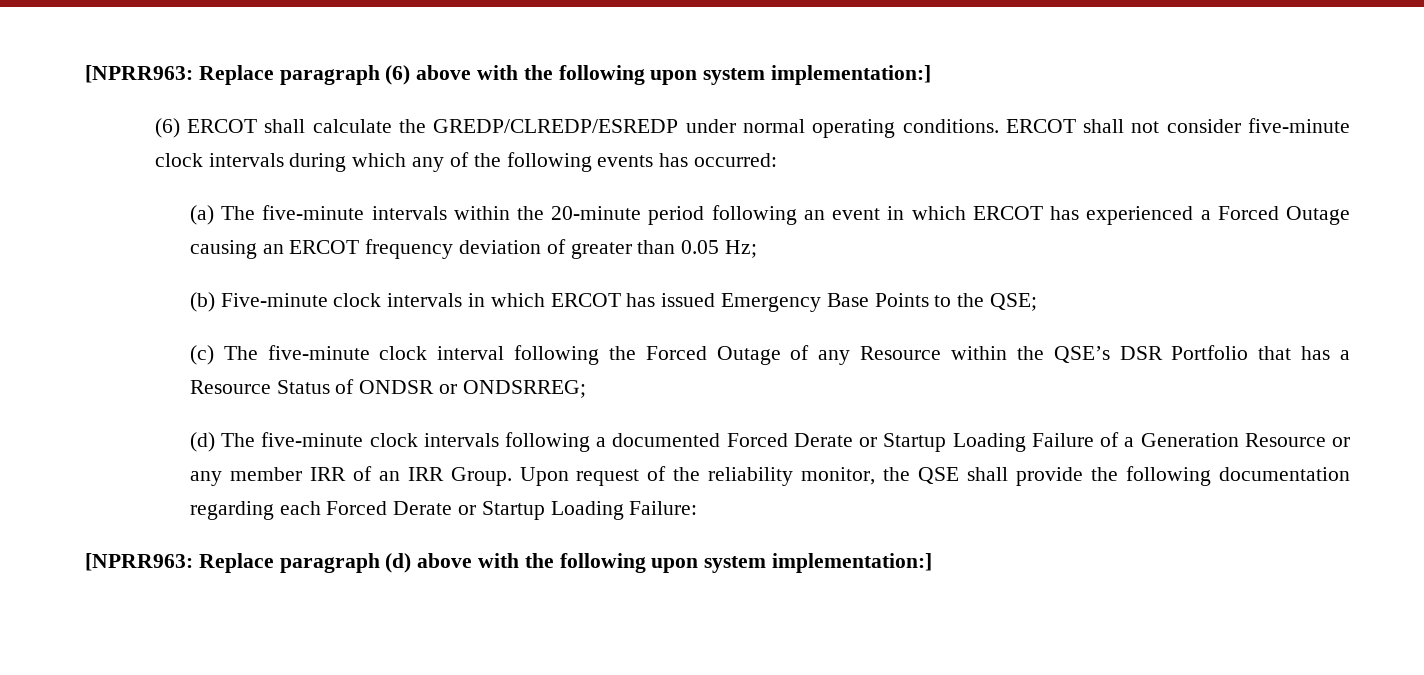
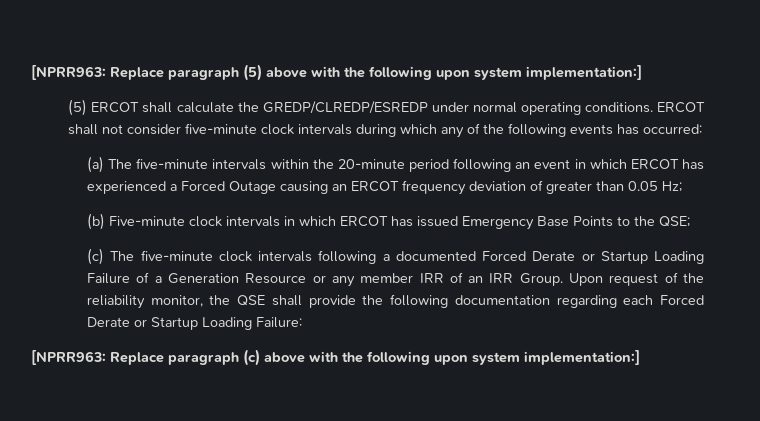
- [NPRR963: Replace paragraph (6) above with the following upon system implementation:]
+ [NPRR963: Replace paragraph (5) above with the following upon system implementation:]
- (6) ERCOT shall calculate the GREDP/CLREDP/ESREDP under normal operating conditions.
+ (5) ERCOT shall calculate the GREDP/CLREDP/ESREDP under normal operating conditions.
- (c) The five-minute clock interval following the Forced Outage of any Resource within the QSE’s DSR Portfolio that has a Resource Status of ONDSR or ONDSRREG;
- (d) The five-minute clock intervals following a documented Forced Derate or Startup Loading Failure of a Generation Resource or any member IRR of an IRR Group.
+ (c) The five-minute clock intervals following a documented Forced Derate or Startup Loading Failure of a Generation Resource or any member IRR of an IRR Group.
- [NPRR963: Replace paragraph (d) above with the following upon system implementation:]
+ [NPRR963: Replace paragraph (c) above with the following upon system implementation:]

